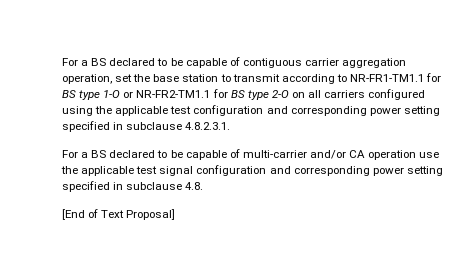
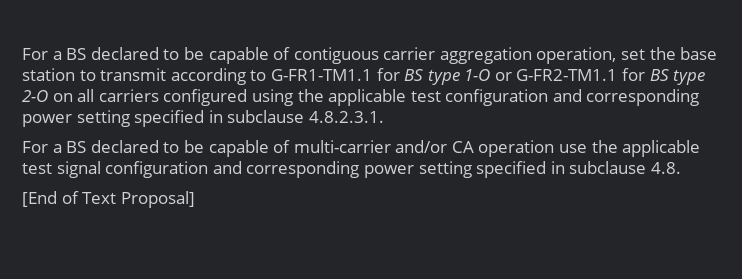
- For a BS declared to be capable of contiguous carrier aggregation operation, set the base station to transmit according to NR-FR1-TM1.1 for BS type 1-O or NR-FR2-TM1.1 for BS type 2-O on all carriers configured using the applicable test configuration and corresponding power setting specified in subclause 4.8.2.3.1.
+ For a BS declared to be capable of contiguous carrier aggregation operation, set the base station to transmit according to G-FR1-TM1.1 for BS type 1-O or G-FR2-TM1.1 for BS type 2-O on all carriers configured using the applicable test configuration and corresponding power setting specified in subclause 4.8.2.3.1.

